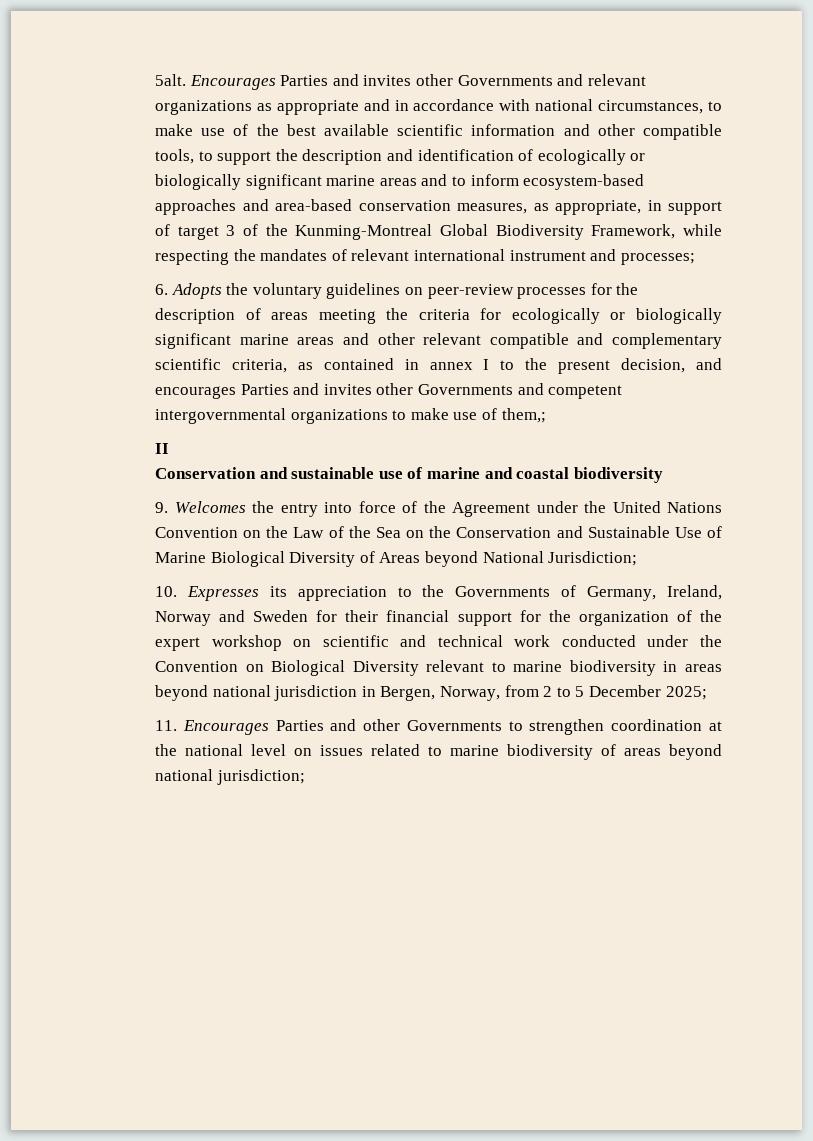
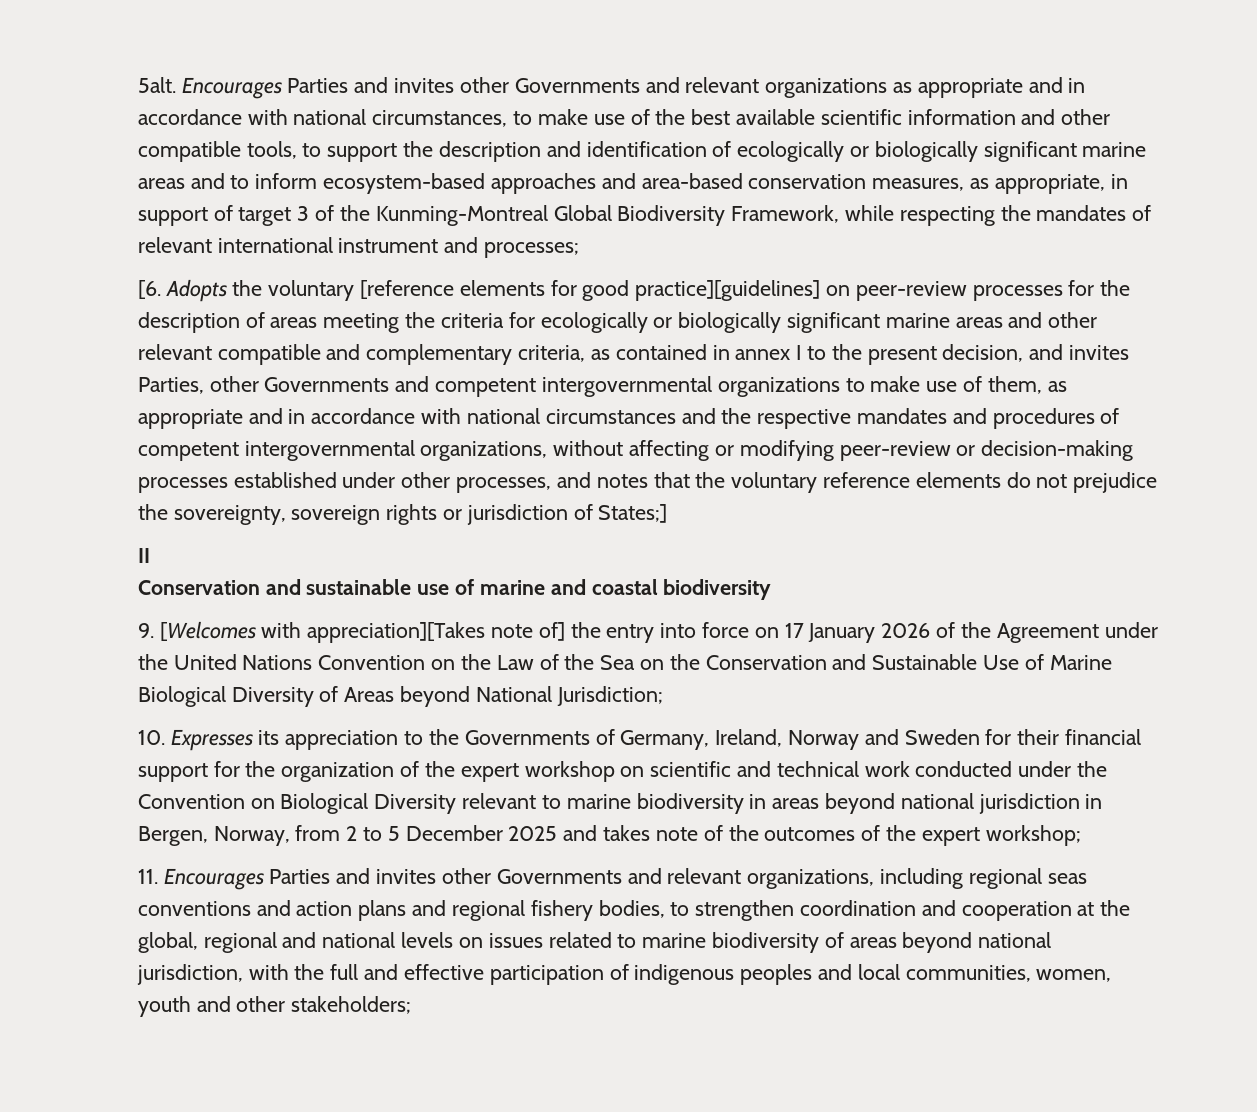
- 6. Adopts the voluntary guidelines on peer-review processes for the description of areas meeting the criteria for ecologically or biologically significant marine areas and other relevant compatible and complementary scientific criteria, as contained in annex I to the present decision, and encourages Parties and invites other Governments and competent intergovernmental organizations to make use of them,;
+ [6. Adopts the voluntary [reference elements for good practice][guidelines] on peer-review processes for the description of areas meeting the criteria for ecologically or biologically significant marine areas and other relevant compatible and complementary criteria, as contained in annex I to the present decision, and invites Parties, other Governments and competent intergovernmental organizations to make use of them, as appropriate and in accordance with national circumstances and the respective mandates and procedures of competent intergovernmental organizations, without affecting or modifying peer-review or decision-making processes established under other processes, and notes that the voluntary reference elements do not prejudice the sovereignty, sovereign rights or jurisdiction of States;]
- 9. Welcomes the entry into force of the Agreement under the United Nations Convention on the Law of the Sea on the Conservation and Sustainable Use of Marine Biological Diversity of Areas beyond National Jurisdiction;
+ 9. [Welcomes with appreciation][Takes note of] the entry into force on 17 January 2026 of the Agreement under the United Nations Convention on the Law of the Sea on the Conservation and Sustainable Use of Marine Biological Diversity of Areas beyond National Jurisdiction;
- 10. Expresses its appreciation to the Governments of Germany, Ireland, Norway and Sweden for their financial support for the organization of the expert workshop on scientific and technical work conducted under the Convention on Biological Diversity relevant to marine biodiversity in areas beyond national jurisdiction in Bergen, Norway, from 2 to 5 December 2025;
+ 10. Expresses its appreciation to the Governments of Germany, Ireland, Norway and Sweden for their financial support for the organization of the expert workshop on scientific and technical work conducted under the Convention on Biological Diversity relevant to marine biodiversity in areas beyond national jurisdiction in Bergen, Norway, from 2 to 5 December 2025 and takes note of the outcomes of the expert workshop;
- 11. Encourages Parties and other Governments to strengthen coordination at the national level on issues related to marine biodiversity of areas beyond national jurisdiction;
+ 11. Encourages Parties and invites other Governments and relevant organizations, including regional seas conventions and action plans and regional fishery bodies, to strengthen coordination and cooperation at the global, regional and national levels on issues related to marine biodiversity of areas beyond national jurisdiction, with the full and effective participation of indigenous peoples and local communities, women, youth and other stakeholders;

